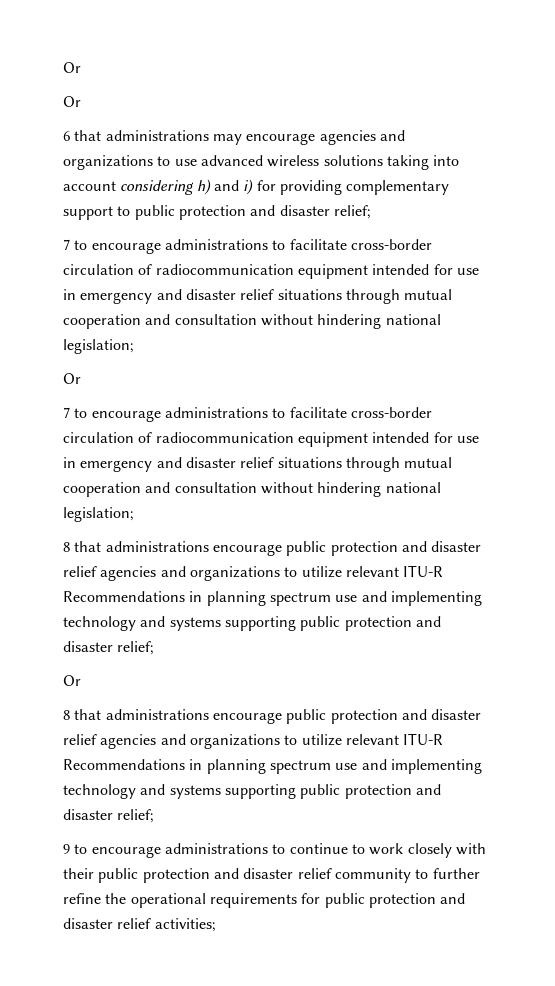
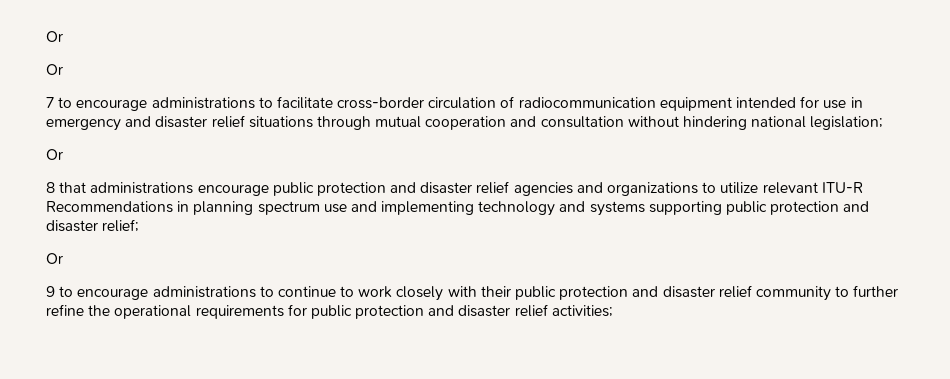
- 6 that administrations may encourage agencies and organizations to use advanced wireless solutions taking into account considering h) and i) for providing complementary support to public protection and disaster relief;
  7 to encourage administrations to facilitate cross-border circulation of radiocommunication equipment intended for use in emergency and disaster relief situations through mutual cooperation and consultation without hindering national legislation;
  Or
- 7 to encourage administrations to facilitate cross-border circulation of radiocommunication equipment intended for use in emergency and disaster relief situations through mutual cooperation and consultation without hindering national legislation;
  8 that administrations encourage public protection and disaster relief agencies and organizations to utilize relevant ITU-R Recommendations in planning spectrum use and implementing technology and systems supporting public protection and disaster relief;
  Or
- 8 that administrations encourage public protection and disaster relief agencies and organizations to utilize relevant ITU-R Recommendations in planning spectrum use and implementing technology and systems supporting public protection and disaster relief;

